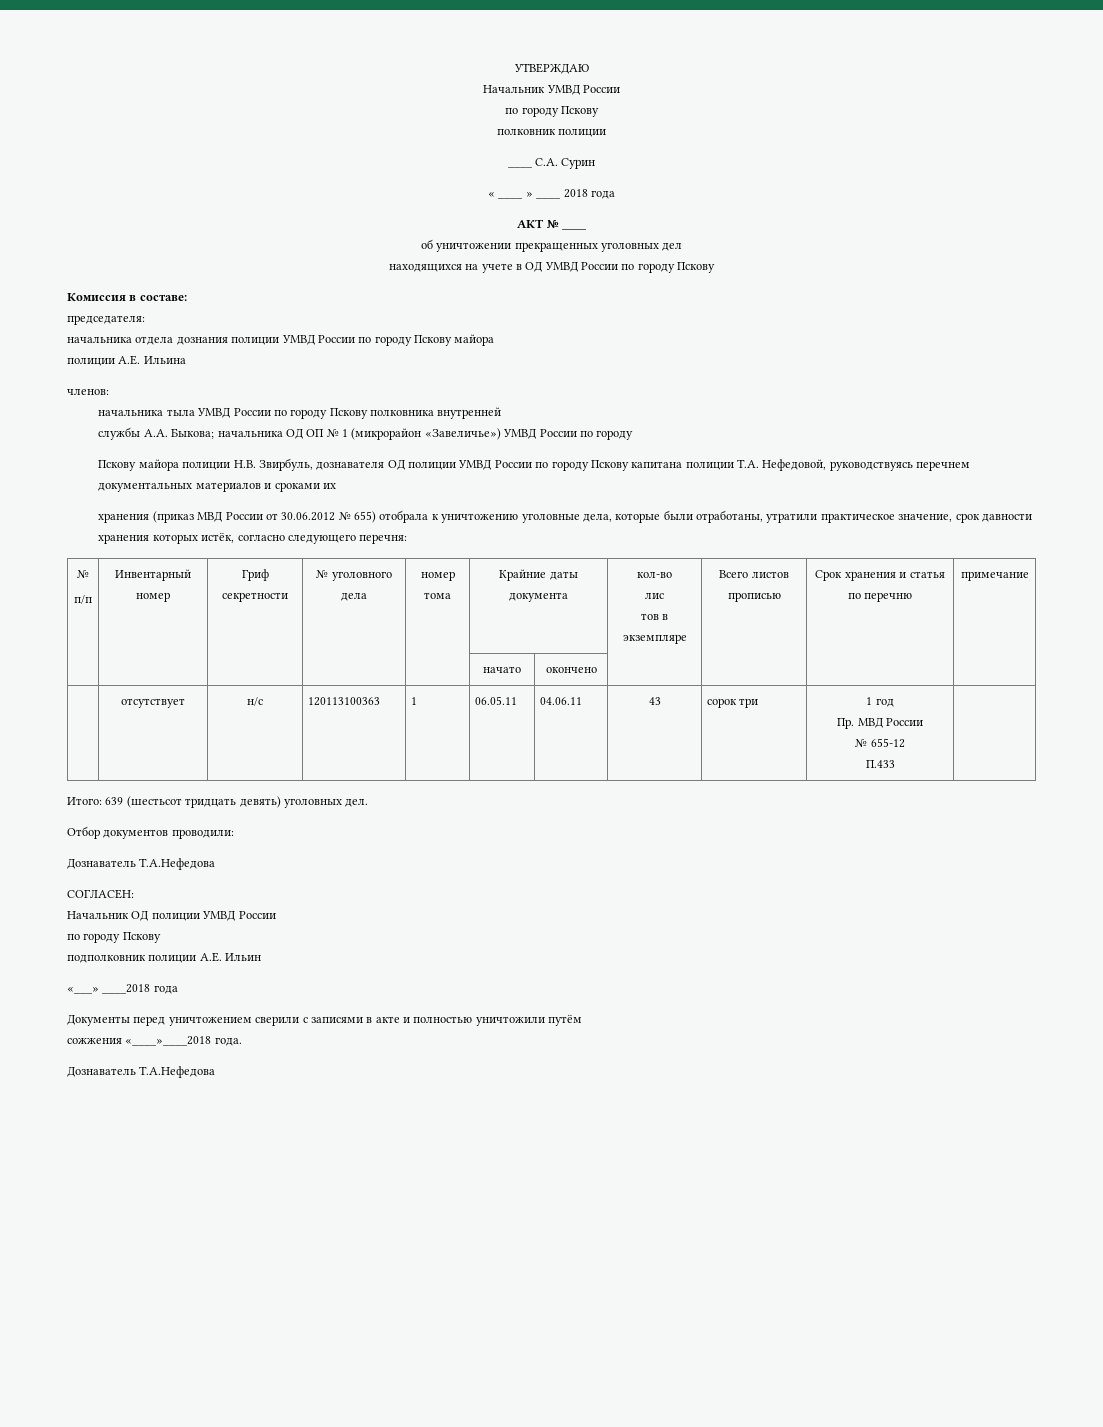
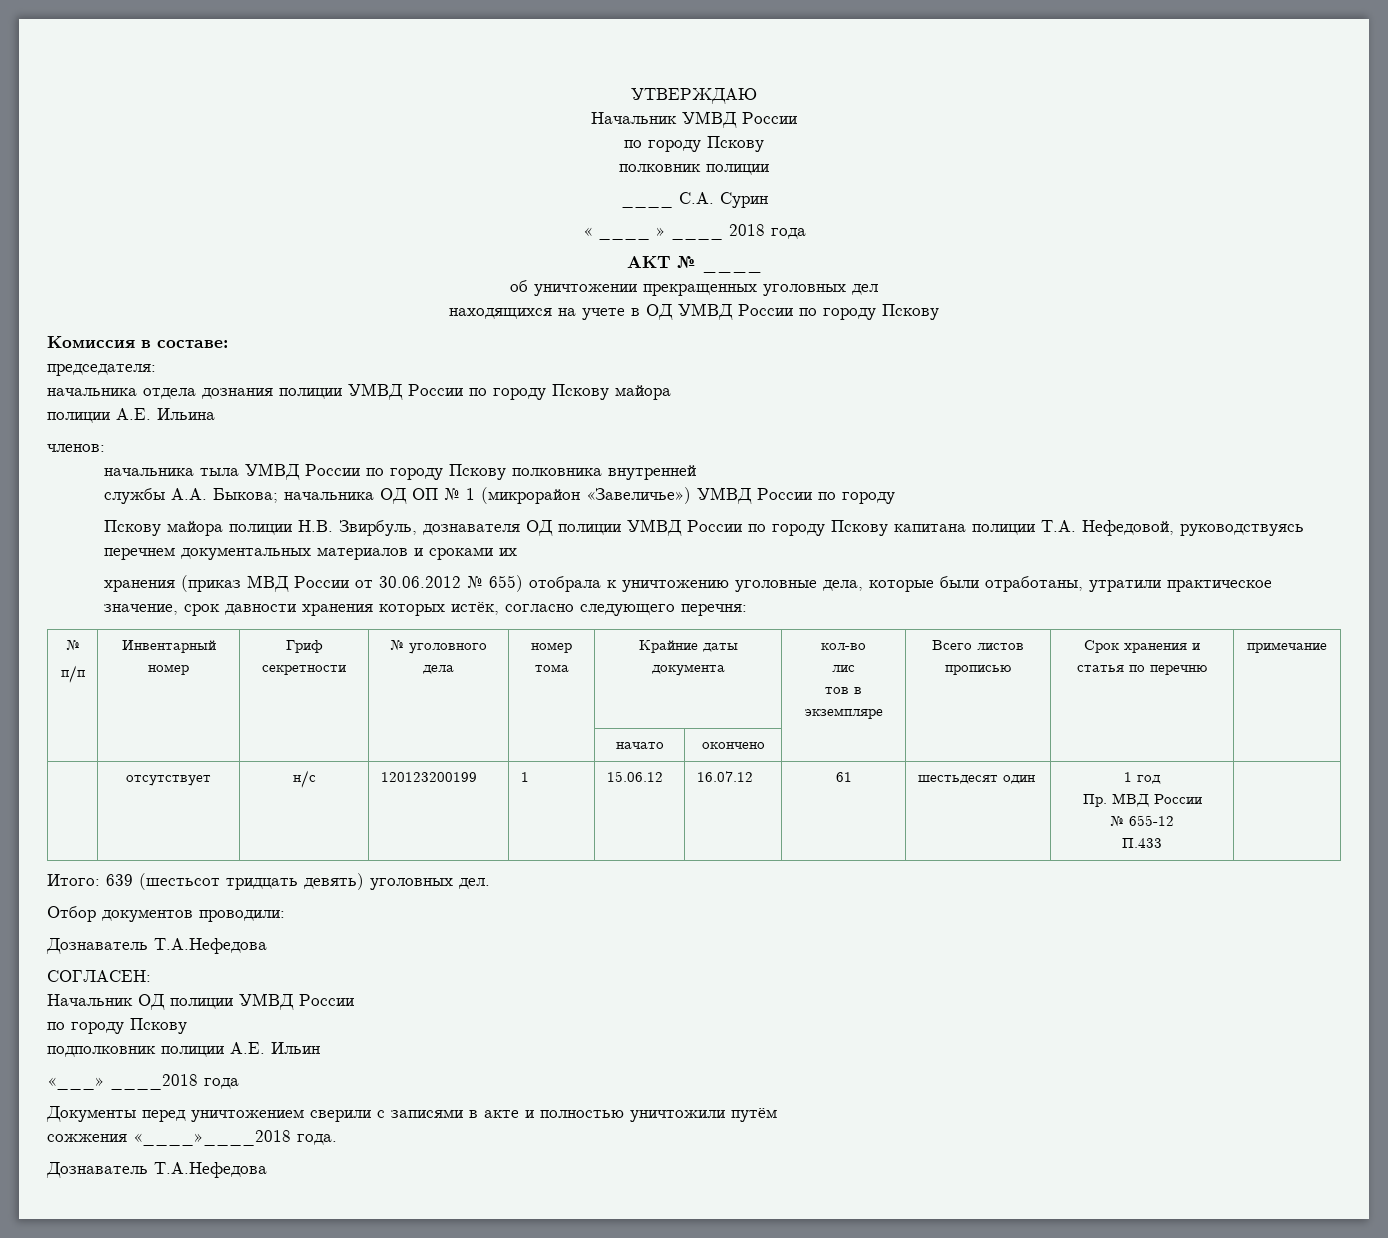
- | отсутствует | н/с | 120113100363 | 1 | 06.05.11 | 04.06.11 | 43 | сорок три | 1 год
+ | отсутствует | н/с | 120123200199 | 1 | 15.06.12 | 16.07.12 | 61 | шестьдесят один | 1 год

